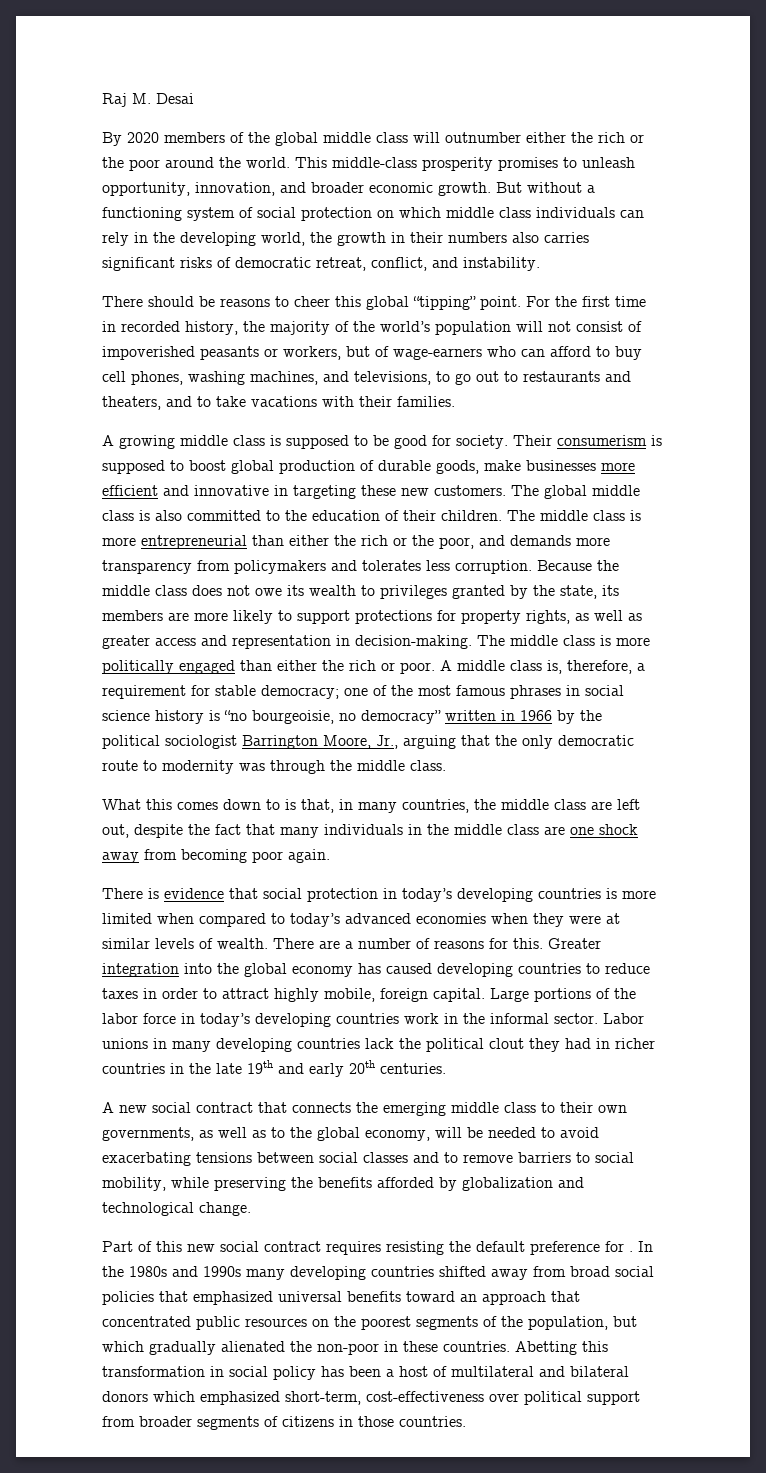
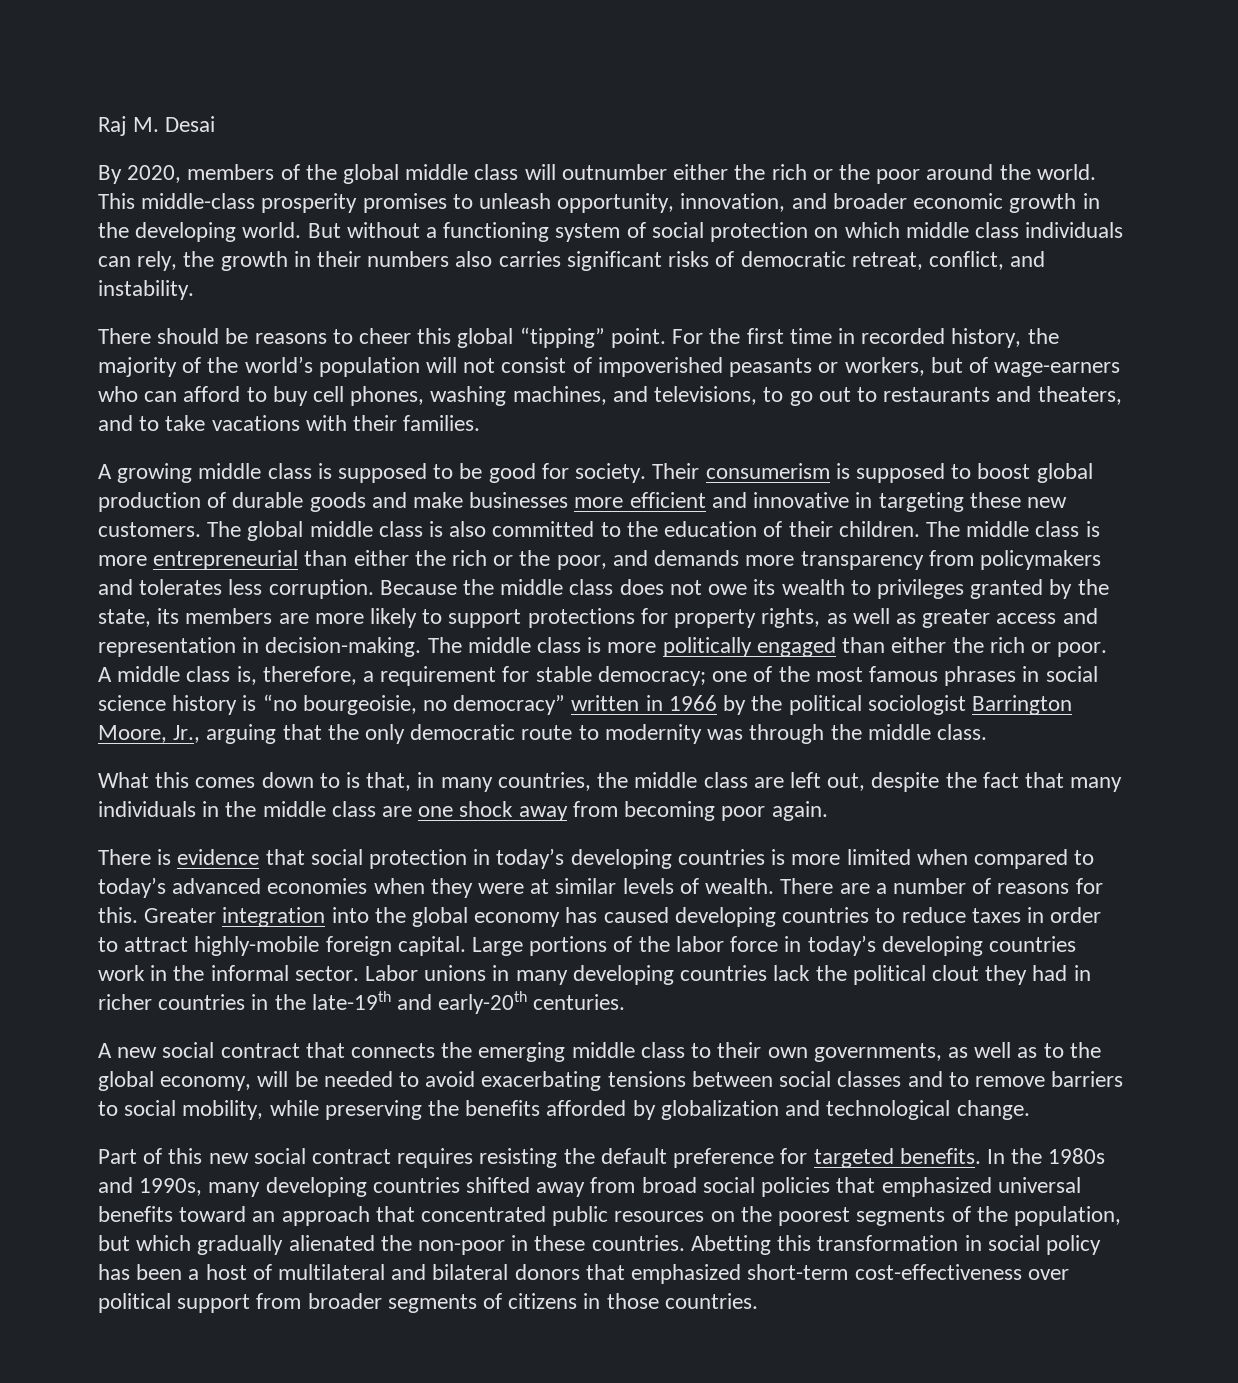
- By 2020 members of the global middle class will outnumber either the rich or the poor around the world.
+ By 2020, members of the global middle class will outnumber either the rich or the poor around the world.
- This middle-class prosperity promises to unleash opportunity, innovation, and broader economic growth.
+ This middle-class prosperity promises to unleash opportunity, innovation, and broader economic growth in the developing world.
- But without a functioning system of social protection on which middle class individuals can rely in the developing world, the growth in their numbers also carries significant risks of democratic retreat, conflict, and instability.
+ But without a functioning system of social protection on which middle class individuals can rely, the growth in their numbers also carries significant risks of democratic retreat, conflict, and instability.
- Their consumerism is supposed to boost global production of durable goods, make businesses more efficient and innovative in targeting these new customers.
+ Their consumerism is supposed to boost global production of durable goods and make businesses more efficient and innovative in targeting these new customers.
- Greater integration into the global economy has caused developing countries to reduce taxes in order to attract highly mobile, foreign capital.
+ Greater integration into the global economy has caused developing countries to reduce taxes in order to attract highly-mobile foreign capital.
- Labor unions in many developing countries lack the political clout they had in richer countries in the late 19th and early 20th centuries.
+ Labor unions in many developing countries lack the political clout they had in richer countries in the late-19th and early-20th centuries.
- Part of this new social contract requires resisting the default preference for .
+ Part of this new social contract requires resisting the default preference for targeted benefits.
- In the 1980s and 1990s many developing countries shifted away from broad social policies that emphasized universal benefits toward an approach that concentrated public resources on the poorest segments of the population, but which gradually alienated the non-poor in these countries.
+ In the 1980s and 1990s, many developing countries shifted away from broad social policies that emphasized universal benefits toward an approach that concentrated public resources on the poorest segments of the population, but which gradually alienated the non-poor in these countries.
- Abetting this transformation in social policy has been a host of multilateral and bilateral donors which emphasized short-term, cost-effectiveness over political support from broader segments of citizens in those countries.
+ Abetting this transformation in social policy has been a host of multilateral and bilateral donors that emphasized short-term cost-effectiveness over political support from broader segments of citizens in those countries.

